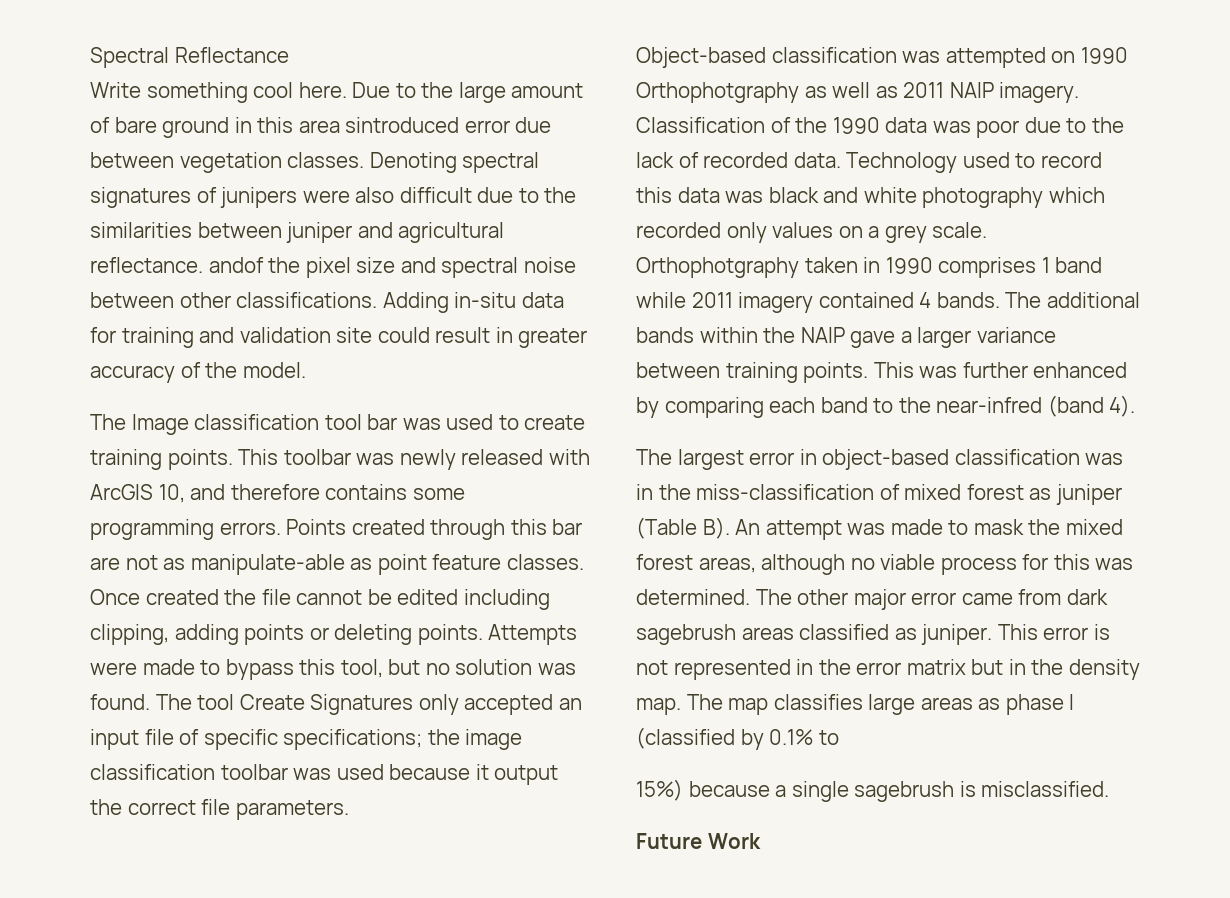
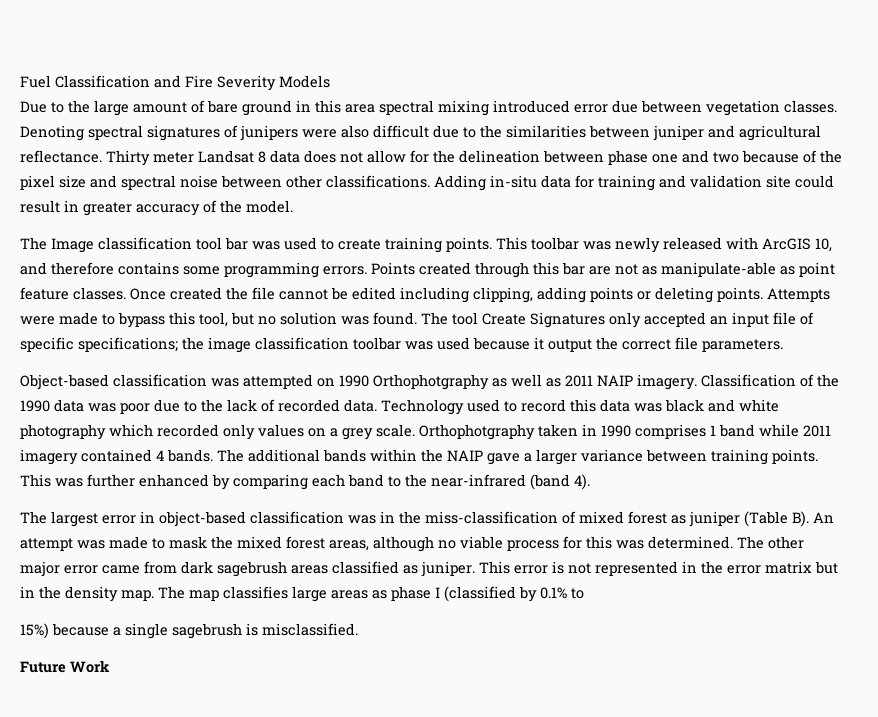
- Spectral Reflectance
- Write something cool here. Due to the large amount of bare ground in this area sintroduced error due between vegetation classes.
+ Fuel Classification and Fire Severity Models
+ Due to the large amount of bare ground in this area spectral mixing introduced error due between vegetation classes.
- Denoting spectral signatures of junipers were also difficult due to the similarities between juniper and agricultural reflectance. andof the pixel size and spectral noise between other classifications.
+ Denoting spectral signatures of junipers were also difficult due to the similarities between juniper and agricultural reflectance. Thirty meter Landsat 8 data does not allow for the delineation between phase one and two because of the pixel size and spectral noise between other classifications.
- This was further enhanced by comparing each band to the near-infred (band 4).
+ This was further enhanced by comparing each band to the near-infrared (band 4).

